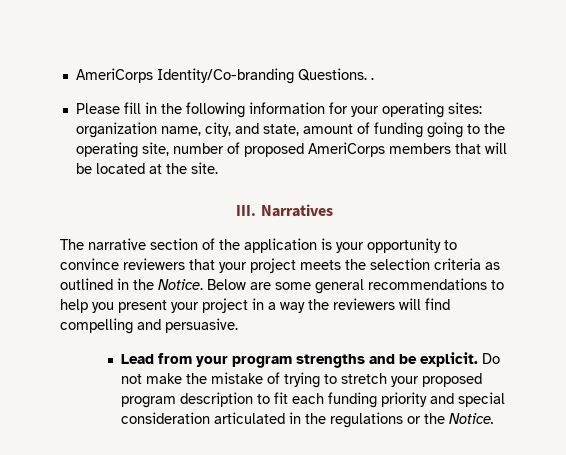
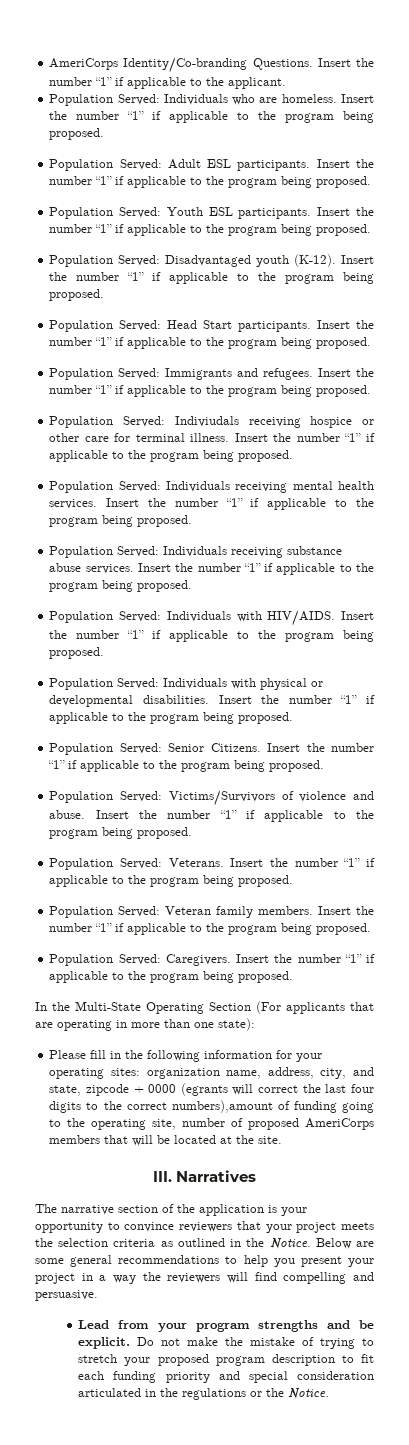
- AmeriCorps Identity/Co-branding Questions. .
+ AmeriCorps Identity/Co-branding Questions. Insert the number “1” if applicable to the applicant.
+ Population Served: Individuals who are homeless. Insert the number “1” if applicable to the program being proposed.
+ Population Served: Adult ESL participants. Insert the number “1” if applicable to the program being proposed.
+ Population Served: Youth ESL participants. Insert the number “1” if applicable to the program being proposed.
+ Population Served: Disadvantaged youth (K-12). Insert the number “1” if applicable to the program being proposed.
+ Population Served: Head Start participants. Insert the number “1” if applicable to the program being proposed.
+ Population Served: Immigrants and refugees. Insert the number “1” if applicable to the program being proposed.
+ Population Served: Indiviudals receiving hospice or other care for terminal illness. Insert the number “1” if applicable to the program being proposed.
+ Population Served: Individuals receiving mental health services. Insert the number “1” if applicable to the program being proposed.
+ Population Served: Individuals receiving substance abuse services. Insert the number “1” if applicable to the program being proposed.
+ Population Served: Individuals with HIV/AIDS. Insert the number “1” if applicable to the program being proposed.
+ Population Served: Individuals with physical or developmental disabilities. Insert the number “1” if applicable to the program being proposed.
+ Population Served: Senior Citizens. Insert the number “1” if applicable to the program being proposed.
+ Population Served: Victims/Survivors of violence and abuse. Insert the number “1” if applicable to the program being proposed.
+ Population Served: Veterans. Insert the number “1” if applicable to the program being proposed.
+ Population Served: Veteran family members. Insert the number “1” if applicable to the program being proposed.
+ Population Served: Caregivers. Insert the number “1” if applicable to the program being proposed.
+ In the Multi-State Operating Section (For applicants that are operating in more than one state):
- Please fill in the following information for your operating sites: organization name, city, and state, amount of funding going to the operating site, number of proposed AmeriCorps members that will be located at the site.
+ Please fill in the following information for your operating sites: organization name, address, city, and state, zipcode + 0000 (egrants will correct the last four digits to the correct numbers),amount of funding going to the operating site, number of proposed AmeriCorps members that will be located at the site.

